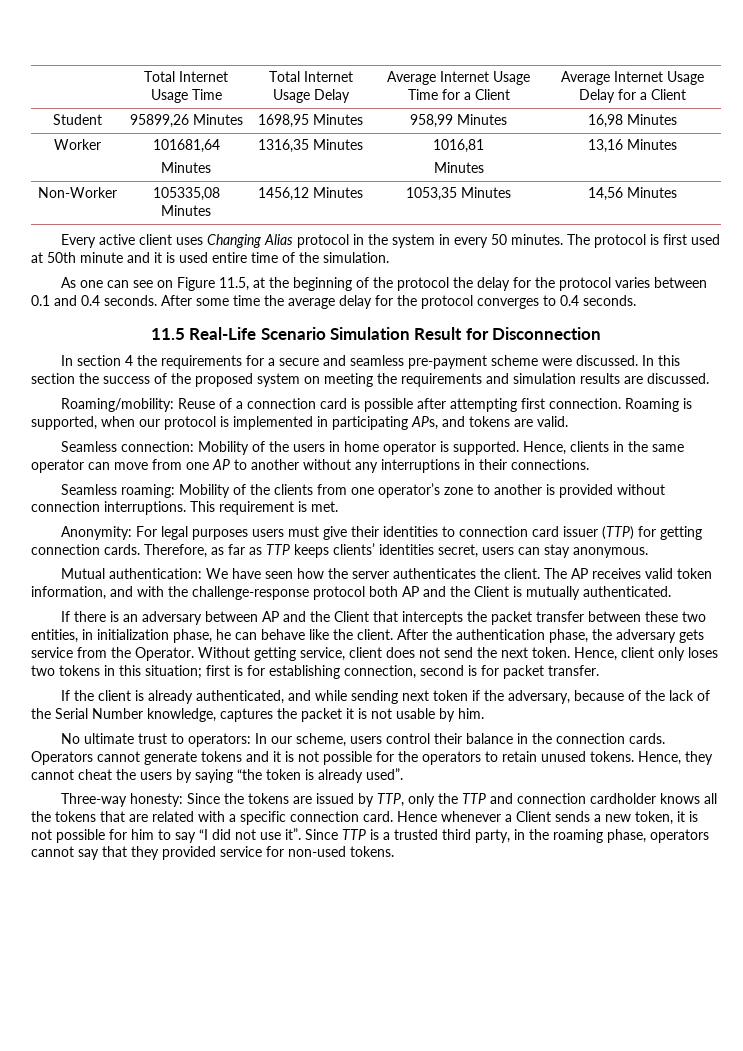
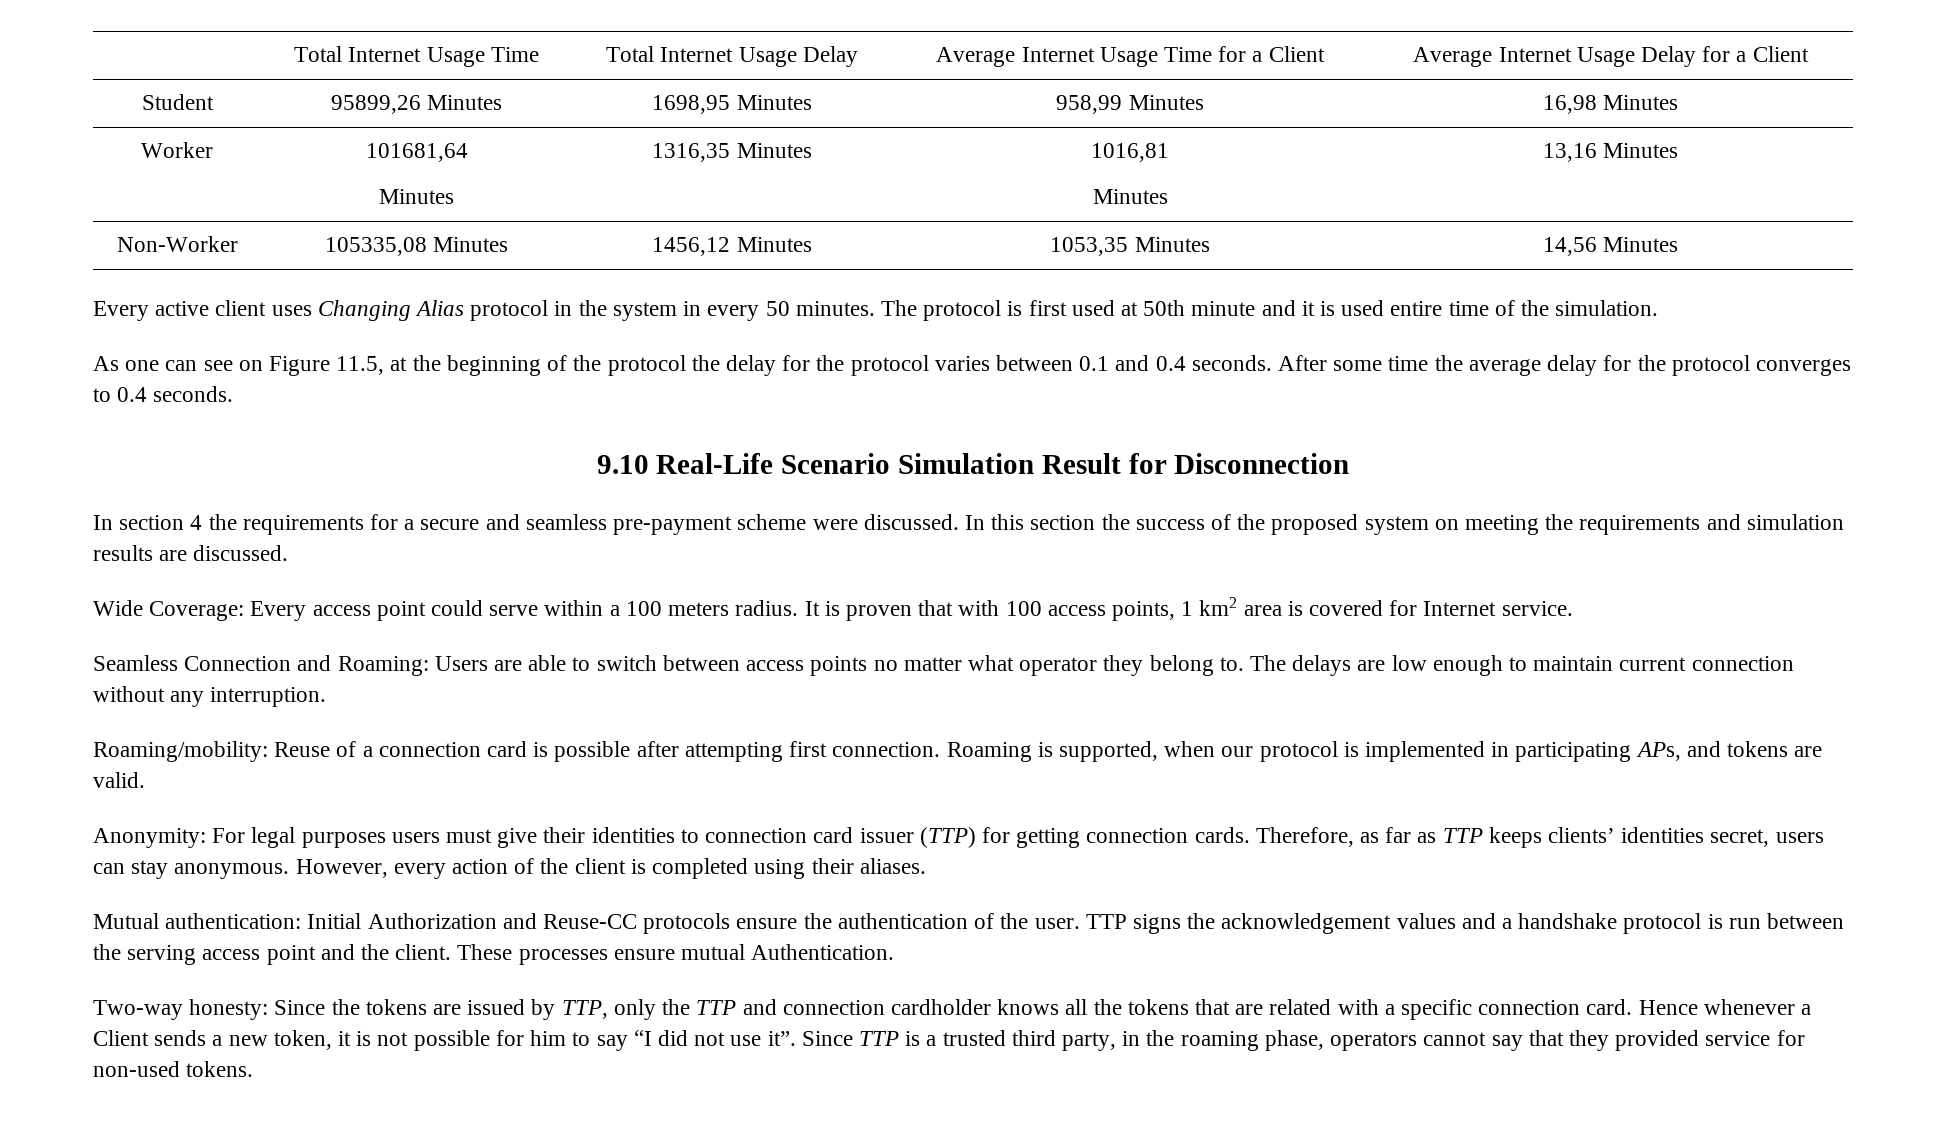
- 11.5 Real-Life Scenario Simulation Result for Disconnection
+ 9.10 Real-Life Scenario Simulation Result for Disconnection
+ Wide Coverage: Every access point could serve within a 100 meters radius. It is proven that with 100 access points, 1 km2 area is covered for Internet service.
+ Seamless Connection and Roaming: Users are able to switch between access points no matter what operator they belong to. The delays are low enough to maintain current connection without any interruption.
- Seamless connection: Mobility of the users in home operator is supported. Hence, clients in the same operator can move from one AP to another without any interruptions in their connections.
- Seamless roaming: Mobility of the clients from one operator’s zone to another is provided without connection interruptions. This requirement is met.
- Therefore, as far as TTP keeps clients’ identities secret, users can stay anonymous.
- Mutual authentication: We have seen how the server authenticates the client. The AP receives valid token information, and with the challenge-response protocol both AP and the Client is mutually authenticated.
- If there is an adversary between AP and the Client that intercepts the packet transfer between these two entities, in initialization phase, he can behave like the client. After the authentication phase, the adversary gets service from the Operator. Without getting service, client does not send the next token. Hence, client only loses two tokens in this situation; first is for establishing connection, second is for packet transfer.
- If the client is already authenticated, and while sending next token if the adversary, because of the lack of the Serial Number knowledge, captures the packet it is not usable by him.
- No ultimate trust to operators: In our scheme, users control their balance in the connection cards. Operators cannot generate tokens and it is not possible for the operators to retain unused tokens. Hence, they cannot cheat the users by saying “the token is already used”.
- Three-way honesty: Since the tokens are issued by TTP, only the TTP and connection cardholder knows all the tokens that are related with a specific connection card.
+ Therefore, as far as TTP keeps clients’ identities secret, users can stay anonymous. However, every action of the client is completed using their aliases.
+ Mutual authentication: Initial Authorization and Reuse-CC protocols ensure the authentication of the user. TTP signs the acknowledgement values and a handshake protocol is run between the serving access point and the client. These processes ensure mutual Authentication.
+ Two-way honesty: Since the tokens are issued by TTP, only the TTP and connection cardholder knows all the tokens that are related with a specific connection card.

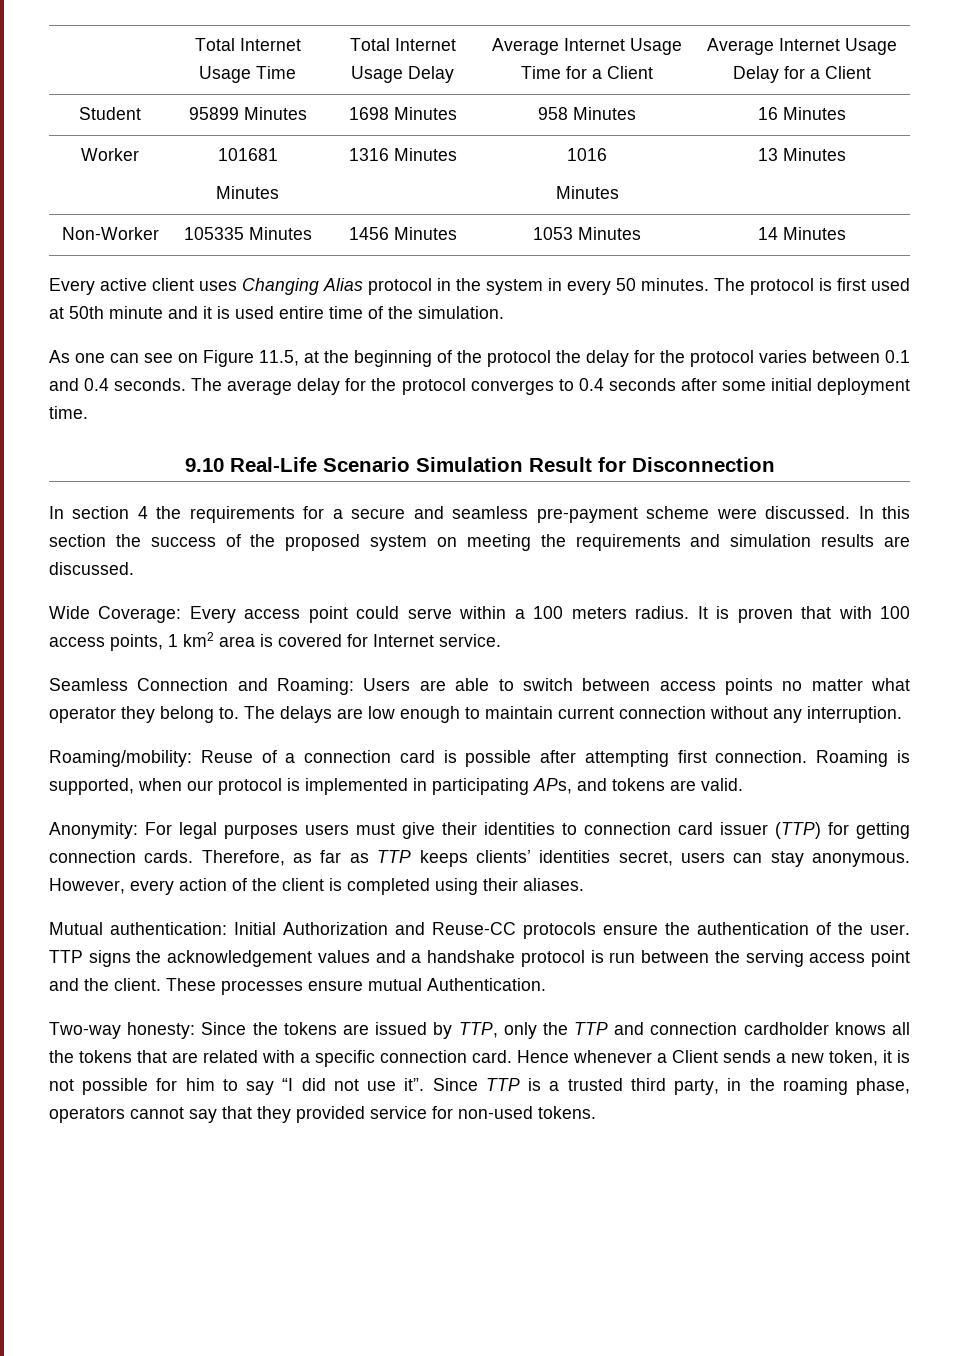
- Student | 95899,26 Minutes | 1698,95 Minutes | 958,99 Minutes | 16,98 Minutes
+ Student | 95899 Minutes | 1698 Minutes | 958 Minutes | 16 Minutes
- Worker | 101681,64
- Minutes | 1316,35 Minutes | 1016,81
- Minutes | 13,16 Minutes
+ Worker | 101681
+ Minutes | 1316 Minutes | 1016
+ Minutes | 13 Minutes
- Non-Worker | 105335,08 Minutes | 1456,12 Minutes | 1053,35 Minutes | 14,56 Minutes
+ Non-Worker | 105335 Minutes | 1456 Minutes | 1053 Minutes | 14 Minutes
- After some time the average delay for the protocol converges to 0.4 seconds.
+ The average delay for the protocol converges to 0.4 seconds after some initial deployment time.

